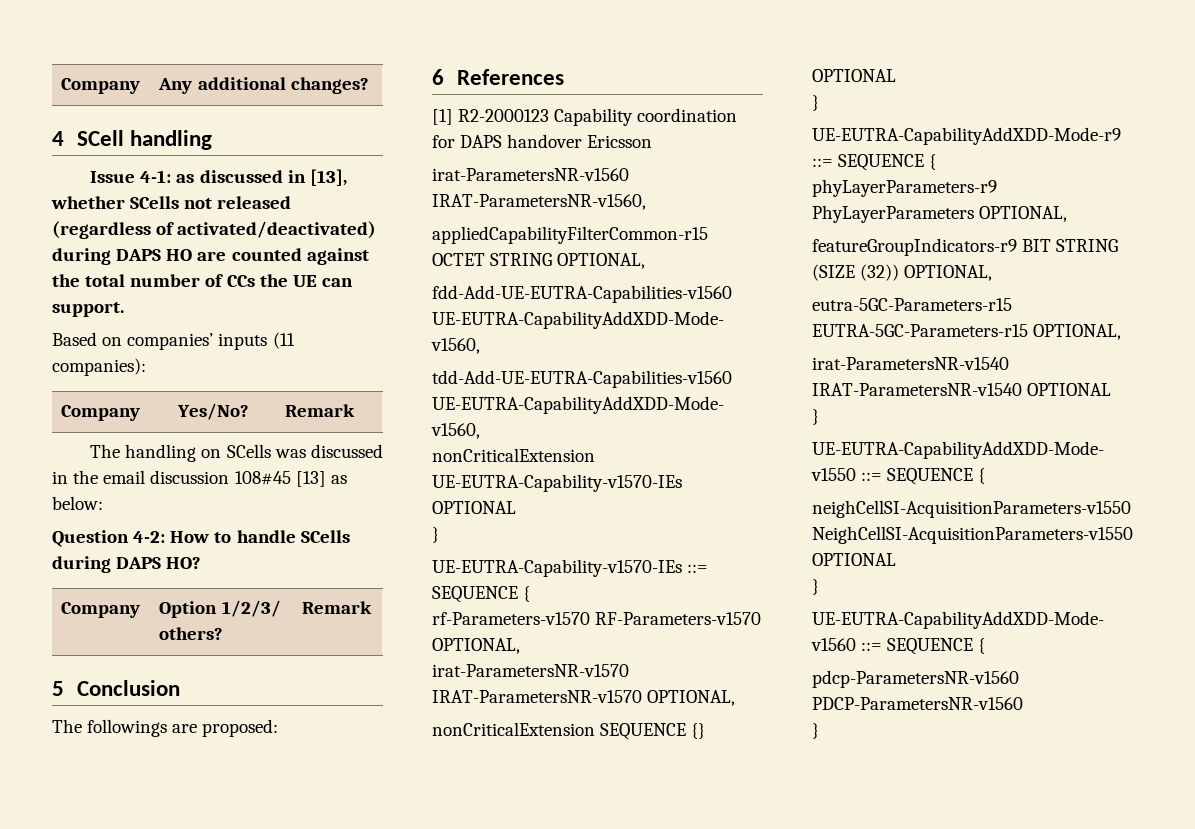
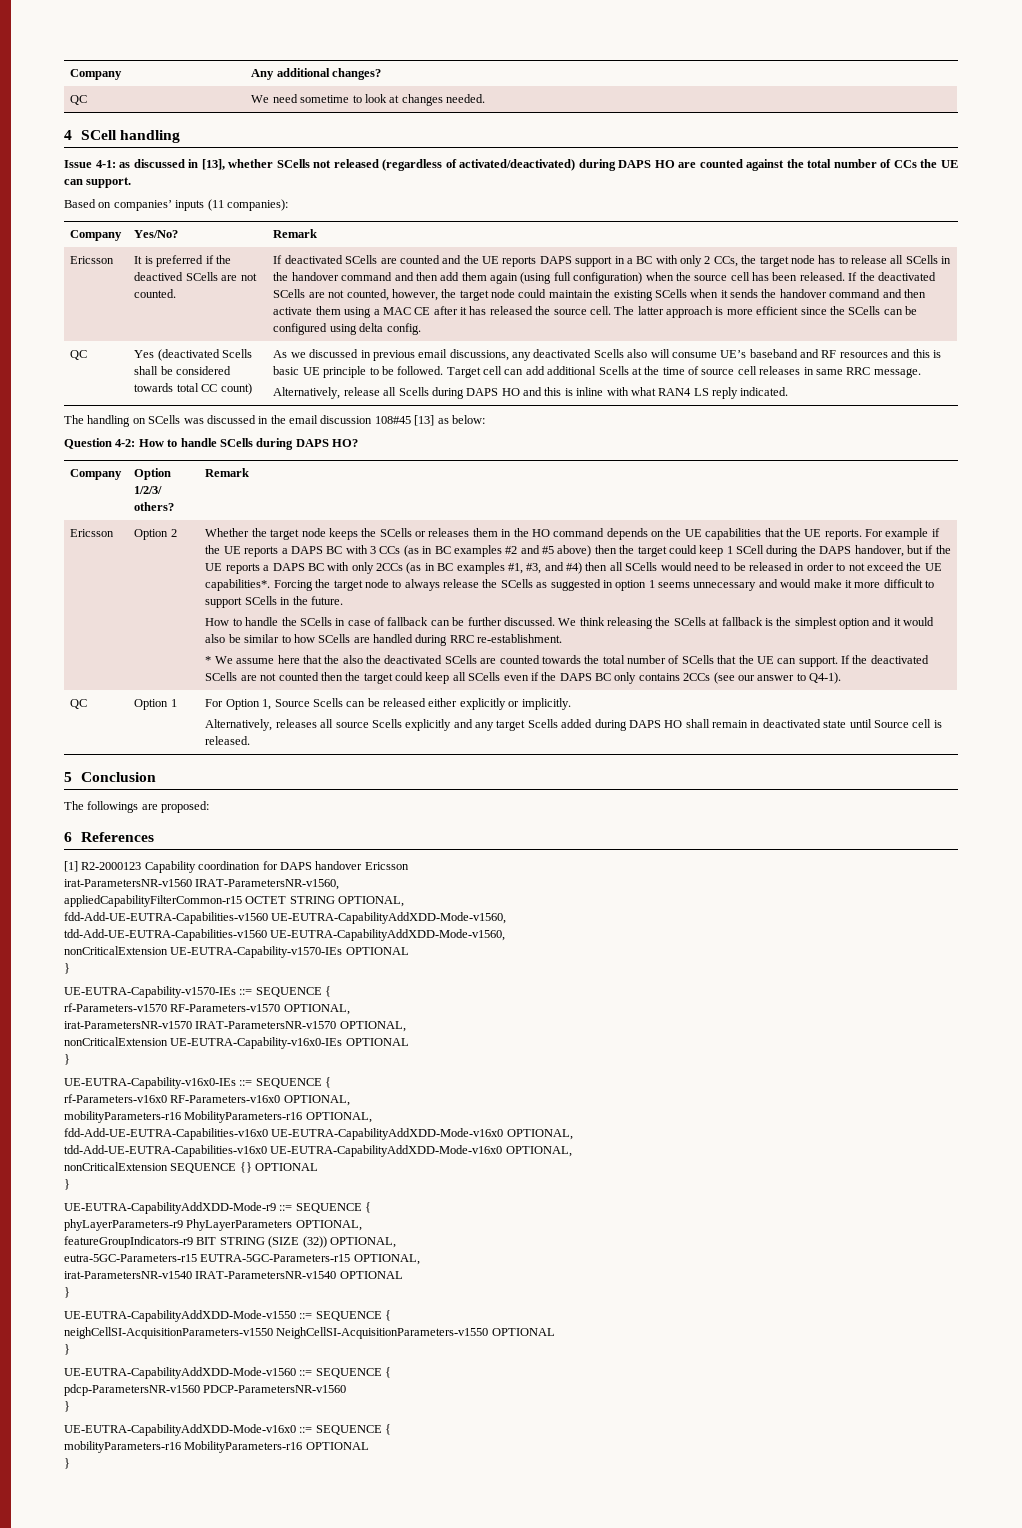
+ QC | We need sometime to look at changes needed.
+ Ericsson | It is preferred if the deactived SCells are not counted. | If deactivated SCells are counted and the UE reports DAPS support in a BC with only 2 CCs, the target node has to release all SCells in the handover command and then add them again (using full configuration) when the source cell has been released. If the deactivated SCells are not counted, however, the target node could maintain the existing SCells when it sends the handover command and then activate them using a MAC CE after it has released the source cell. The latter approach is more efficient since the SCells can be configured using delta config.
+ QC | Yes (deactivated Scells shall be considered towards total CC count) | As we discussed in previous email discussions, any deactivated Scells also will consume UE’s baseband and RF resources and this is basic UE principle to be followed. Target cell can add additional Scells at the time of source cell releases in same RRC message.
+ Alternatively, release all Scells during DAPS HO and this is inline with what RAN4 LS reply indicated.
+ Ericsson | Option 2 | Whether the target node keeps the SCells or releases them in the HO command depends on the UE capabilities that the UE reports. For example if the UE reports a DAPS BC with 3 CCs (as in BC examples #2 and #5 above) then the target could keep 1 SCell during the DAPS handover, but if the UE reports a DAPS BC with only 2CCs (as in BC examples #1, #3, and #4) then all SCells would need to be released in order to not exceed the UE capabilities*. Forcing the target node to always release the SCells as suggested in option 1 seems unnecessary and would make it more difficult to support SCells in the future.
+ How to handle the SCells in case of fallback can be further discussed. We think releasing the SCells at fallback is the simplest option and it would also be similar to how SCells are handled during RRC re-establishment.
+ * We assume here that the also the deactivated SCells are counted towards the total number of SCells that the UE can support. If the deactivated SCells are not counted then the target could keep all SCells even if the DAPS BC only contains 2CCs (see our answer to Q4-1).
+ QC | Option 1 | For Option 1, Source Scells can be released either explicitly or implicitly.
+ Alternatively, releases all source Scells explicitly and any target Scells added during DAPS HO shall remain in deactivated state until Source cell is released.
+ nonCriticalExtension UE-EUTRA-Capability-v16x0-IEs OPTIONAL
+ }
+ UE-EUTRA-Capability-v16x0-IEs ::= SEQUENCE {
+ rf-Parameters-v16x0 RF-Parameters-v16x0 OPTIONAL,
+ mobilityParameters-r16 MobilityParameters-r16 OPTIONAL,
+ fdd-Add-UE-EUTRA-Capabilities-v16x0 UE-EUTRA-CapabilityAddXDD-Mode-v16x0 OPTIONAL,
+ tdd-Add-UE-EUTRA-Capabilities-v16x0 UE-EUTRA-CapabilityAddXDD-Mode-v16x0 OPTIONAL,
+ UE-EUTRA-CapabilityAddXDD-Mode-v16x0 ::= SEQUENCE {
+ mobilityParameters-r16 MobilityParameters-r16 OPTIONAL
+ }

